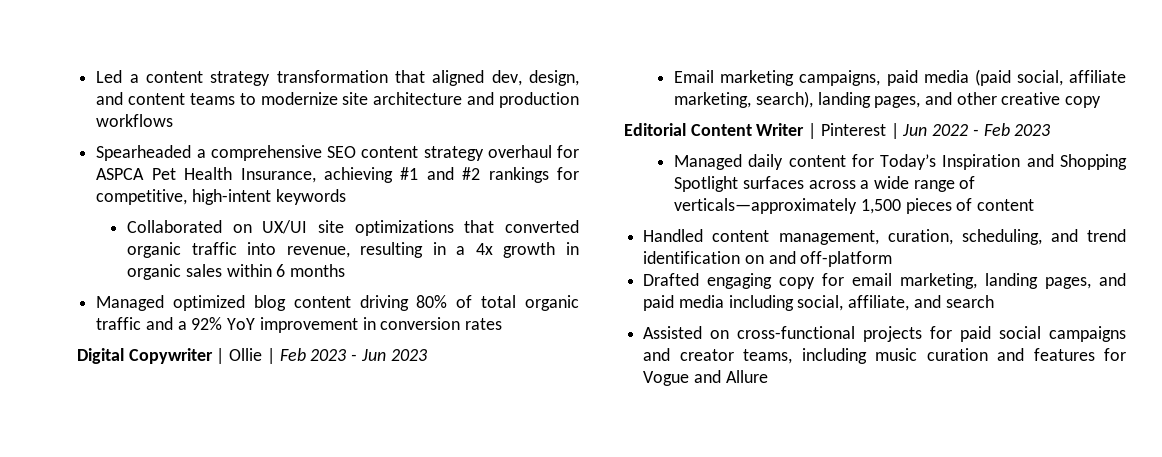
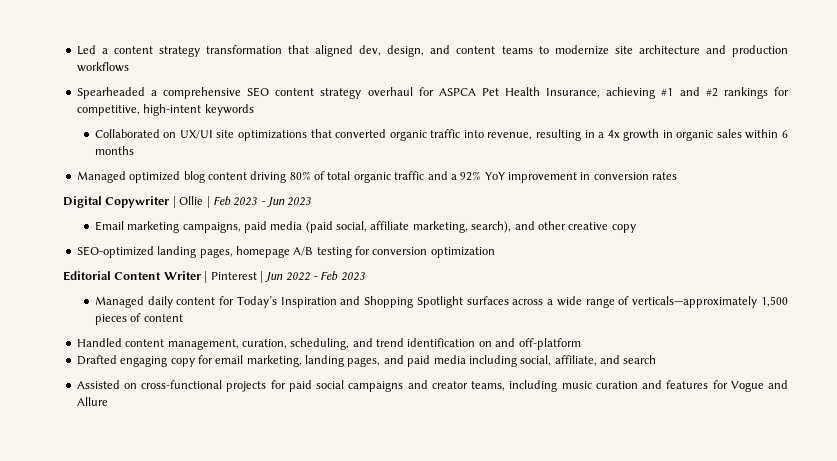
- Email marketing campaigns, paid media (paid social, affiliate marketing, search), landing pages, and other creative copy
+ Email marketing campaigns, paid media (paid social, affiliate marketing, search), and other creative copy
+ SEO-optimized landing pages, homepage A/B testing for conversion optimization

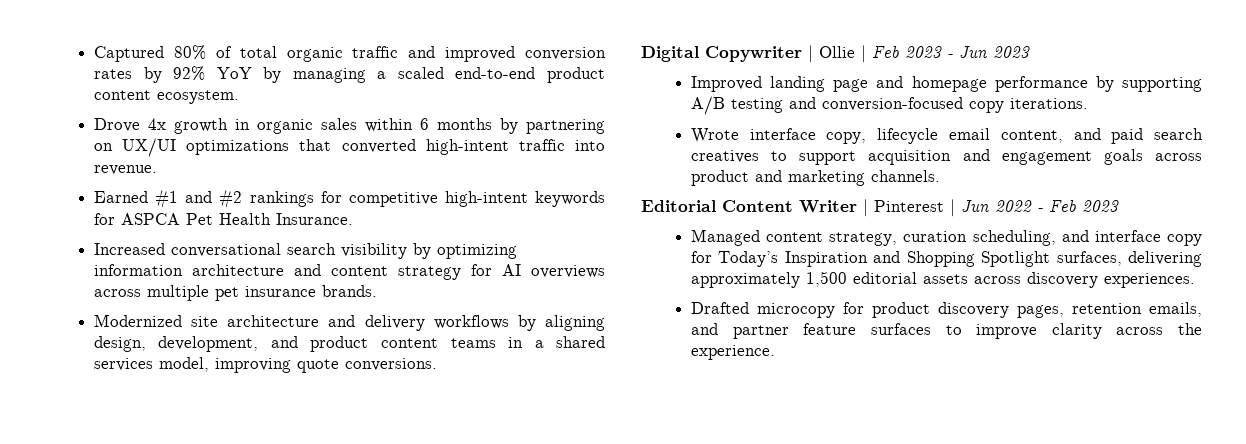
- Led a content strategy transformation that aligned dev, design, and content teams to modernize site architecture and production workflows
- Spearheaded a comprehensive SEO content strategy overhaul for ASPCA Pet Health Insurance, achieving #1 and #2 rankings for competitive, high-intent keywords
- Collaborated on UX/UI site optimizations that converted organic traffic into revenue, resulting in a 4x growth in organic sales within 6 months
- Managed optimized blog content driving 80% of total organic traffic and a 92% YoY improvement in conversion rates
+ Captured 80% of total organic traffic and improved conversion rates by 92% YoY by managing a scaled end-to-end product content ecosystem.
+ Drove 4x growth in organic sales within 6 months by partnering on UX/UI optimizations that converted high-intent traffic into revenue.
+ Earned #1 and #2 rankings for competitive high-intent keywords for ASPCA Pet Health Insurance.
+ Increased conversational search visibility by optimizing information architecture and content strategy for AI overviews across multiple pet insurance brands.
+ Modernized site architecture and delivery workflows by aligning design, development, and product content teams in a shared services model, improving quote conversions.
- Email marketing campaigns, paid media (paid social, affiliate marketing, search), and other creative copy
- SEO-optimized landing pages, homepage A/B testing for conversion optimization
+ Improved landing page and homepage performance by supporting A/B testing and conversion-focused copy iterations.
+ Wrote interface copy, lifecycle email content, and paid search creatives to support acquisition and engagement goals across product and marketing channels.
- Managed daily content for Today’s Inspiration and Shopping Spotlight surfaces across a wide range of verticals—approximately 1,500 pieces of content
- Handled content management, curation, scheduling, and trend identification on and off-platform
- Drafted engaging copy for email marketing, landing pages, and paid media including social, affiliate, and search
- Assisted on cross-functional projects for paid social campaigns and creator teams, including music curation and features for Vogue and Allure
+ Managed content strategy, curation scheduling, and interface copy for Today’s Inspiration and Shopping Spotlight surfaces, delivering approximately 1,500 editorial assets across discovery experiences.
+ Drafted microcopy for product discovery pages, retention emails, and partner feature surfaces to improve clarity across the experience.

